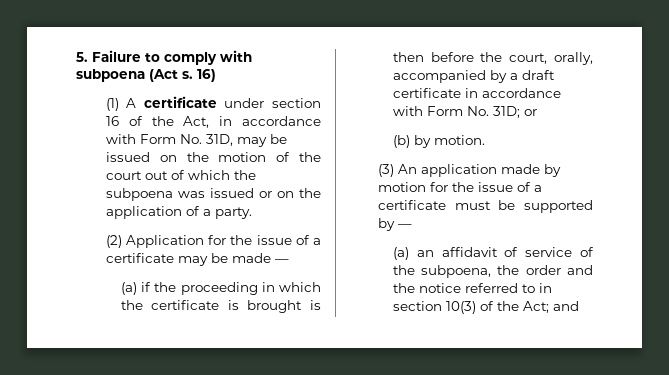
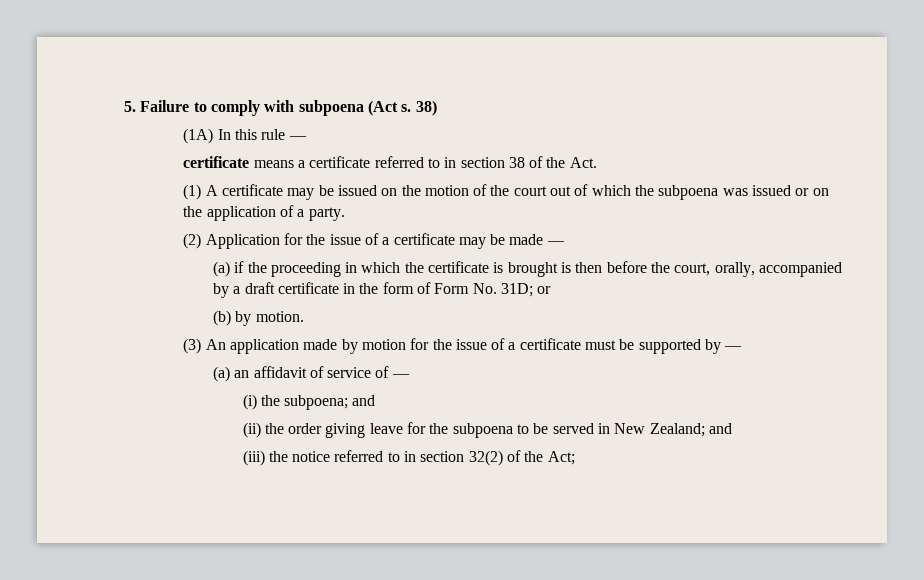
- 16)
- (1) A certificate under section 16 of the Act, in accordance with Form No. 31D, may be issued on the motion of the court out of which the subpoena was issued or on the application of a party.
+ 38)
+ (1A) In this rule —
+ certificate means a certificate referred to in section 38 of the Act.
+ (1) A certificate may be issued on the motion of the court out of which the subpoena was issued or on the application of a party.
- (a) if the proceeding in which the certificate is brought is then before the court, orally, accompanied by a draft certificate in accordance with Form No. 31D; or
+ (a) if the proceeding in which the certificate is brought is then before the court, orally, accompanied by a draft certificate in the form of Form No. 31D; or
- (a) an affidavit of service of the subpoena, the order and the notice referred to in section 10(3) of the Act; and
+ (a) an affidavit of service of —
+ (i) the subpoena; and
+ (ii) the order giving leave for the subpoena to be served in New Zealand; and
+ (iii) the notice referred to in section 32(2) of the Act;

